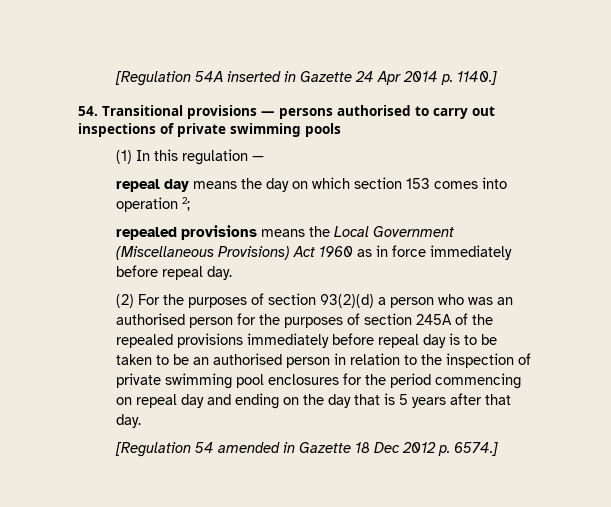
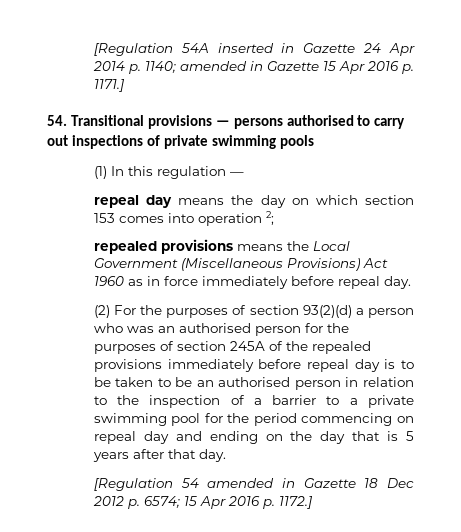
- [Regulation 54A inserted in Gazette 24 Apr 2014 p. 1140.]
+ [Regulation 54A inserted in Gazette 24 Apr 2014 p. 1140; amended in Gazette 15 Apr 2016 p. 1171.]
- (2) For the purposes of section 93(2)(d) a person who was an authorised person for the purposes of section 245A of the repealed provisions immediately before repeal day is to be taken to be an authorised person in relation to the inspection of private swimming pool enclosures for the period commencing on repeal day and ending on the day that is 5 years after that day.
+ (2) For the purposes of section 93(2)(d) a person who was an authorised person for the purposes of section 245A of the repealed provisions immediately before repeal day is to be taken to be an authorised person in relation to the inspection of a barrier to a private swimming pool for the period commencing on repeal day and ending on the day that is 5 years after that day.
- [Regulation 54 amended in Gazette 18 Dec 2012 p. 6574.]
+ [Regulation 54 amended in Gazette 18 Dec 2012 p. 6574; 15 Apr 2016 p. 1172.]

